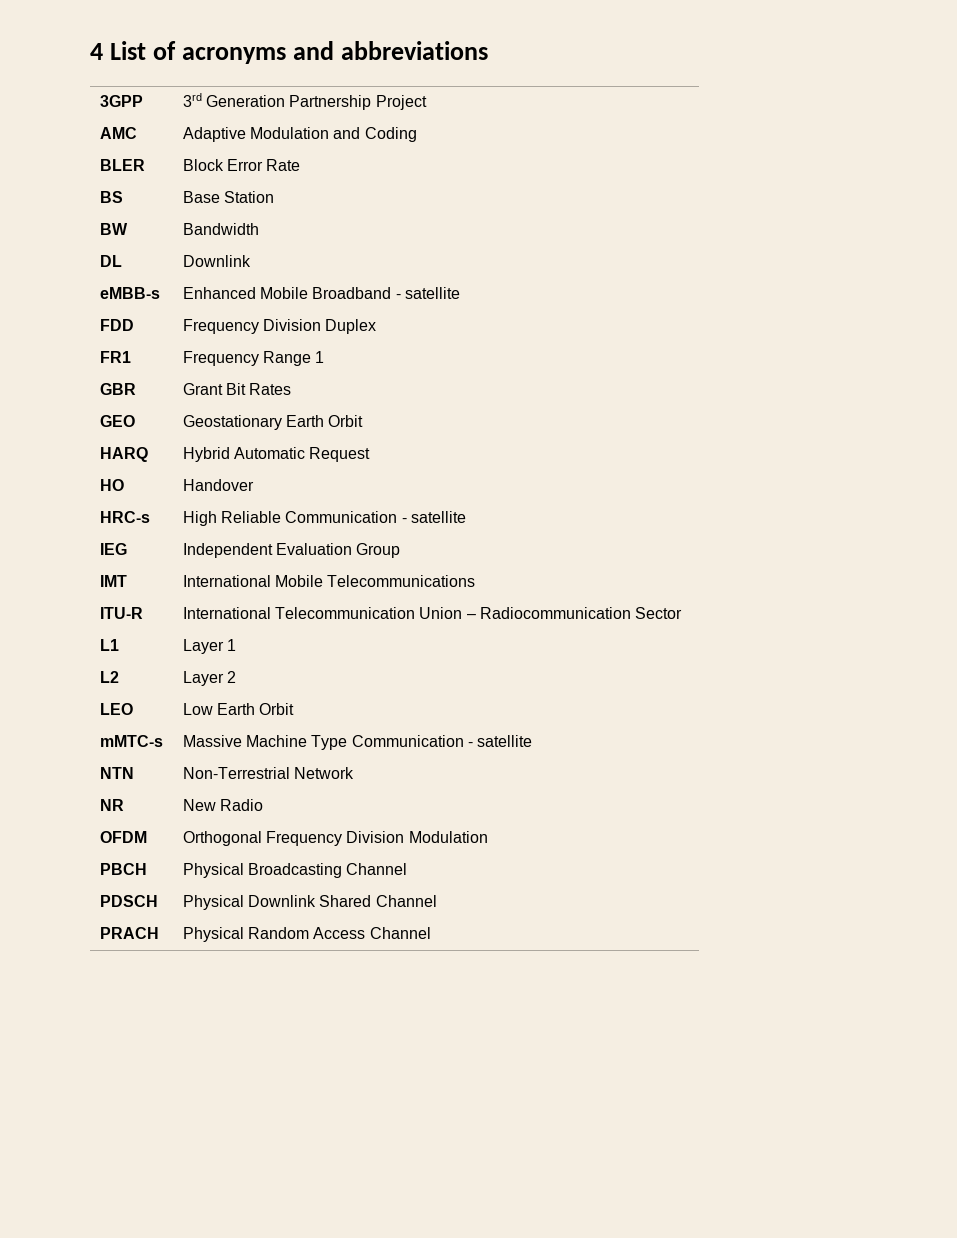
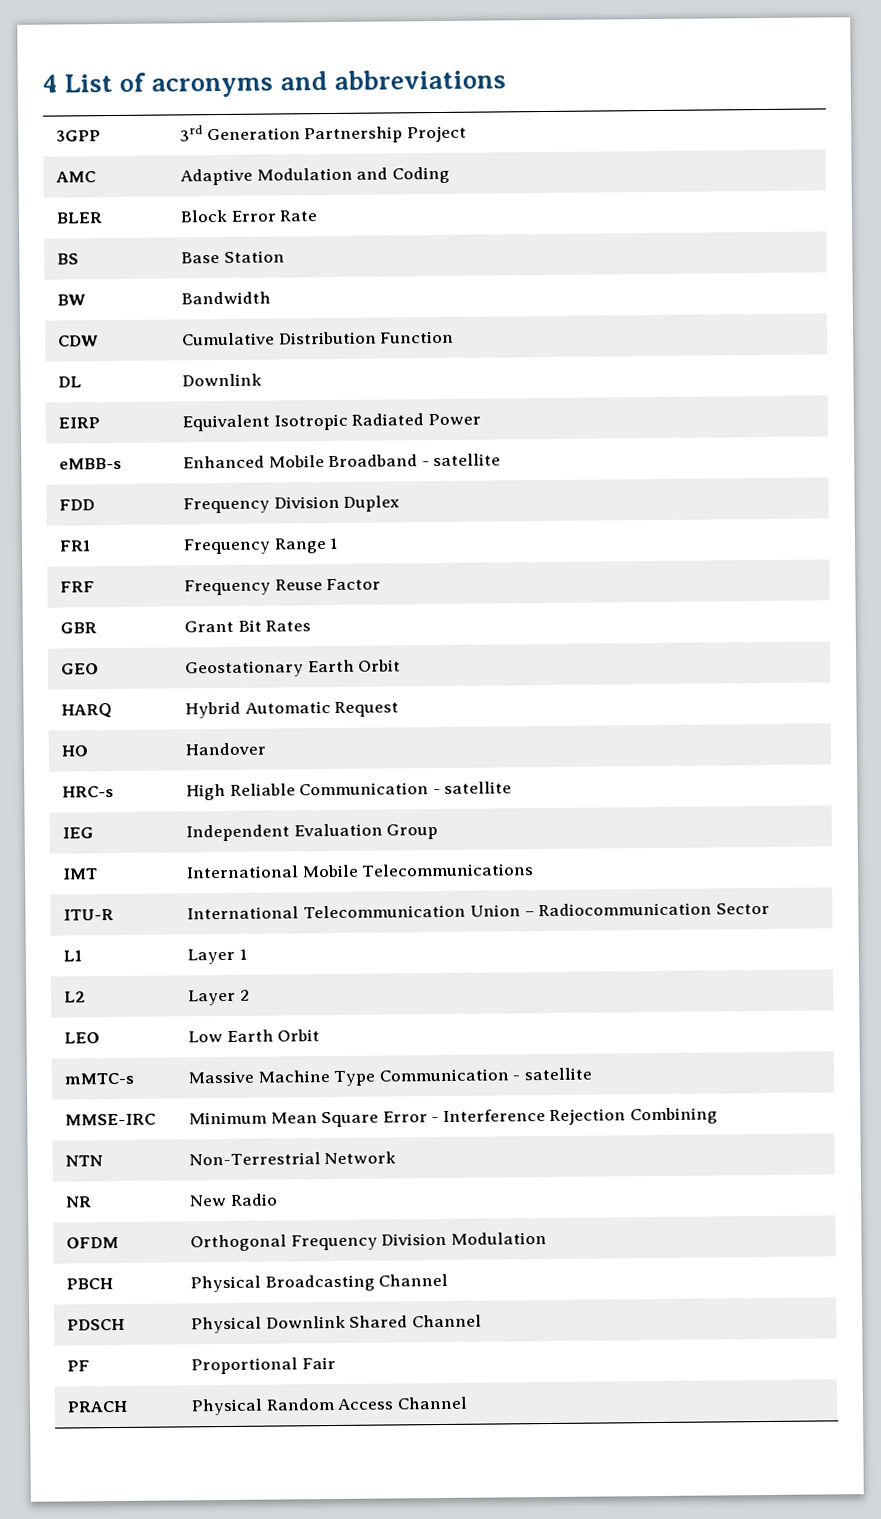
+ CDW | Cumulative Distribution Function
  DL | Downlink
+ EIRP | Equivalent Isotropic Radiated Power
+ FRF | Frequency Reuse Factor
+ MMSE-IRC | Minimum Mean Square Error - Interference Rejection Combining
+ PF | Proportional Fair

